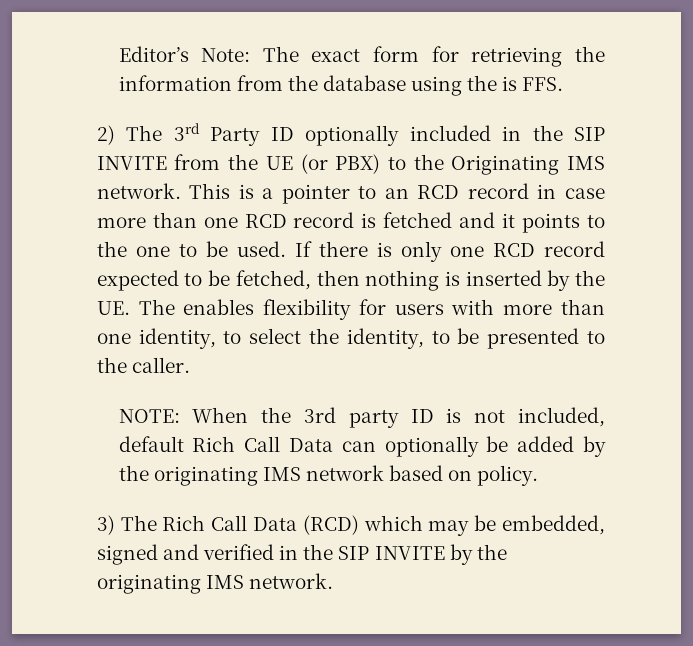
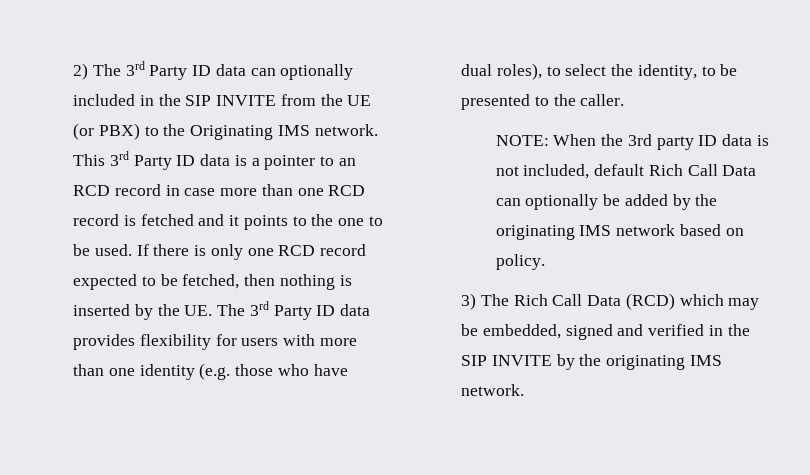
- Editor’s Note: The exact form for retrieving the information from the database using the is FFS.
- 2) The 3rd Party ID optionally included in the SIP INVITE from the UE (or PBX) to the Originating IMS network.
+ 2) The 3rd Party ID data can optionally included in the SIP INVITE from the UE (or PBX) to the Originating IMS network.
- This is a pointer to an RCD record in case more than one RCD record is fetched and it points to the one to be used.
+ This 3rd Party ID data is a pointer to an RCD record in case more than one RCD record is fetched and it points to the one to be used.
- If there is only one RCD record expected to be fetched, then nothing is inserted by the UE. The enables flexibility for users with more than one identity, to select the identity, to be presented to the caller.
+ If there is only one RCD record expected to be fetched, then nothing is inserted by the UE. The 3rd Party ID data provides flexibility for users with more than one identity (e.g. those who have dual roles), to select the identity, to be presented to the caller.
- NOTE: When the 3rd party ID is not included, default Rich Call Data can optionally be added by the originating IMS network based on policy.
+ NOTE: When the 3rd party ID data is not included, default Rich Call Data can optionally be added by the originating IMS network based on policy.

